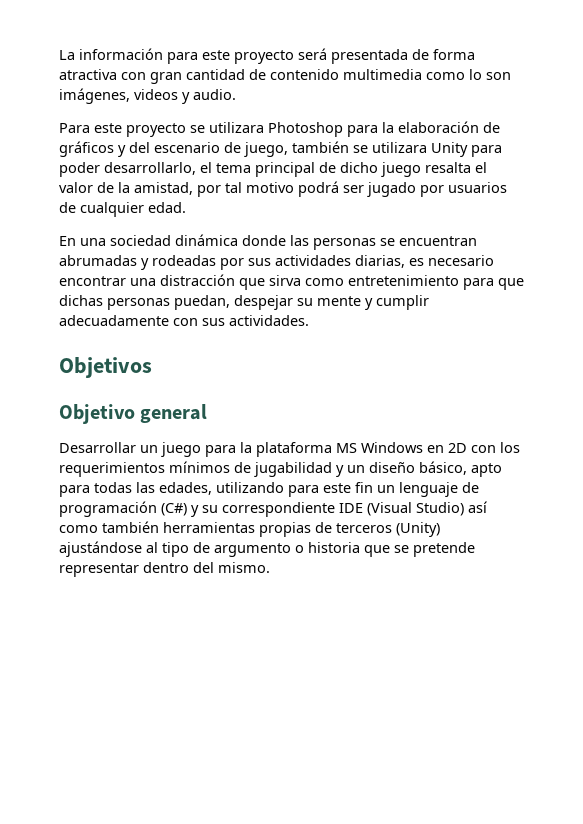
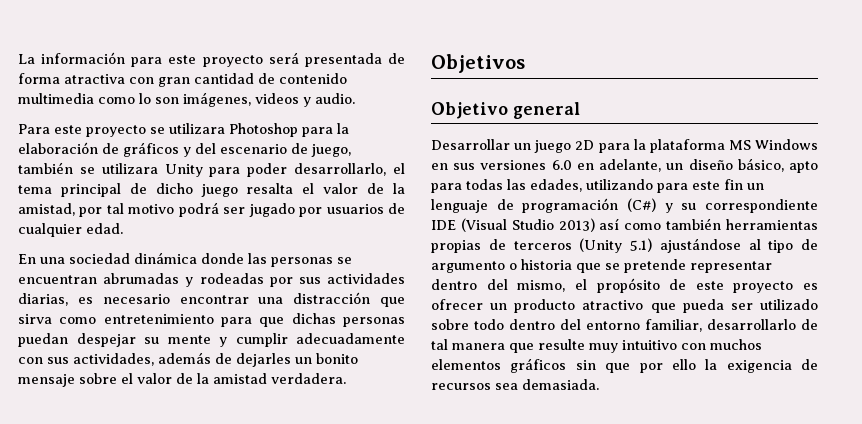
- En una sociedad dinámica donde las personas se encuentran abrumadas y rodeadas por sus actividades diarias, es necesario encontrar una distracción que sirva como entretenimiento para que dichas personas puedan, despejar su mente y cumplir adecuadamente con sus actividades.
+ En una sociedad dinámica donde las personas se encuentran abrumadas y rodeadas por sus actividades diarias, es necesario encontrar una distracción que sirva como entretenimiento para que dichas personas puedan despejar su mente y cumplir adecuadamente con sus actividades, además de dejarles un bonito mensaje sobre el valor de la amistad verdadera.
- Desarrollar un juego para la plataforma MS Windows en 2D con los requerimientos mínimos de jugabilidad y un diseño básico, apto para todas las edades, utilizando para este fin un lenguaje de programación (C#) y su correspondiente IDE (Visual Studio) así como también herramientas propias de terceros (Unity) ajustándose al tipo de argumento o historia que se pretende representar dentro del mismo.
+ Desarrollar un juego 2D para la plataforma MS Windows en sus versiones 6.0 en adelante, un diseño básico, apto para todas las edades, utilizando para este fin un lenguaje de programación (C#) y su correspondiente IDE (Visual Studio 2013) así como también herramientas propias de terceros (Unity 5.1) ajustándose al tipo de argumento o historia que se pretende representar dentro del mismo, el propósito de este proyecto es ofrecer un producto atractivo que pueda ser utilizado sobre todo dentro del entorno familiar, desarrollarlo de tal manera que resulte muy intuitivo con muchos elementos gráficos sin que por ello la exigencia de recursos sea demasiada.

